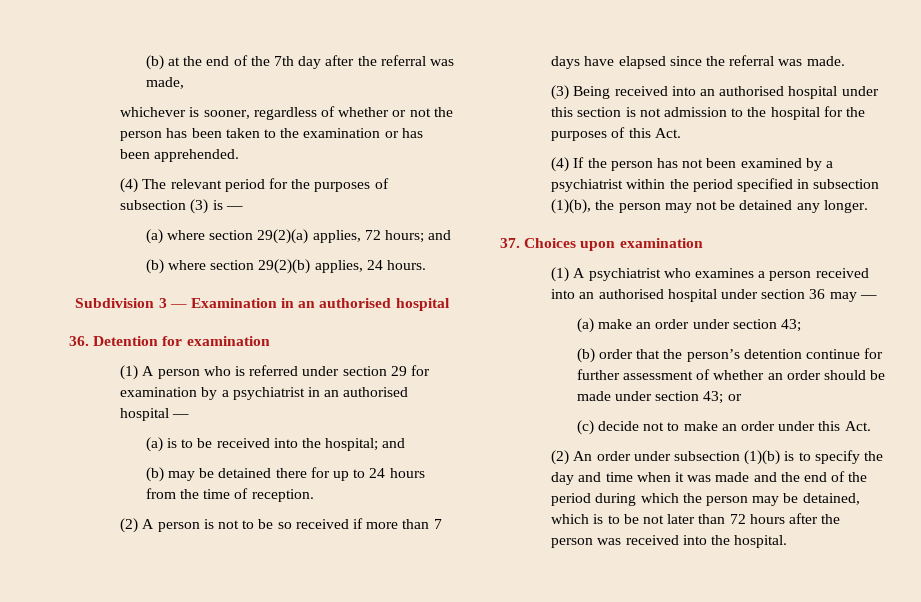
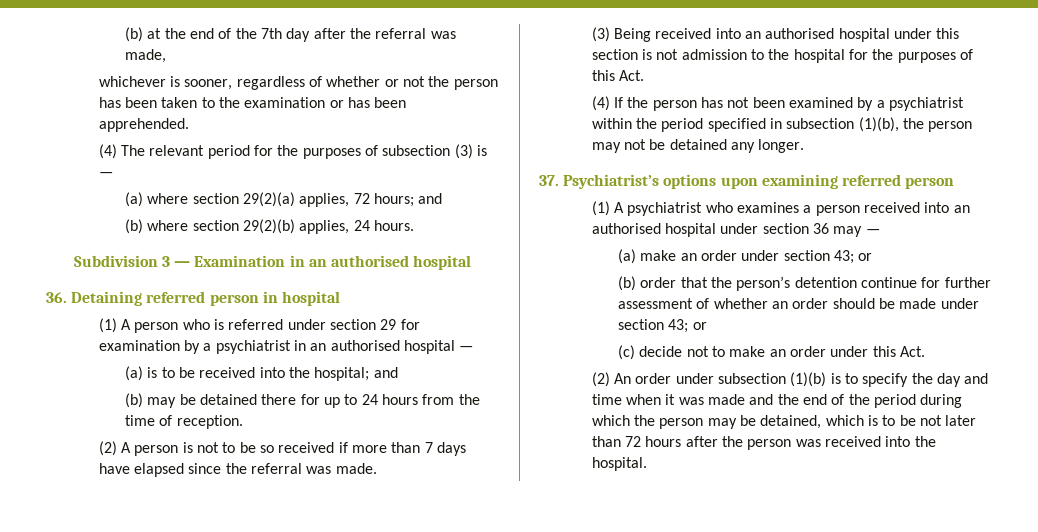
- 36. Detention for examination
+ 36. Detaining referred person in hospital
- 37. Choices upon examination
+ 37. Psychiatrist’s options upon examining referred person
- (a) make an order under section 43;
+ (a) make an order under section 43; or

